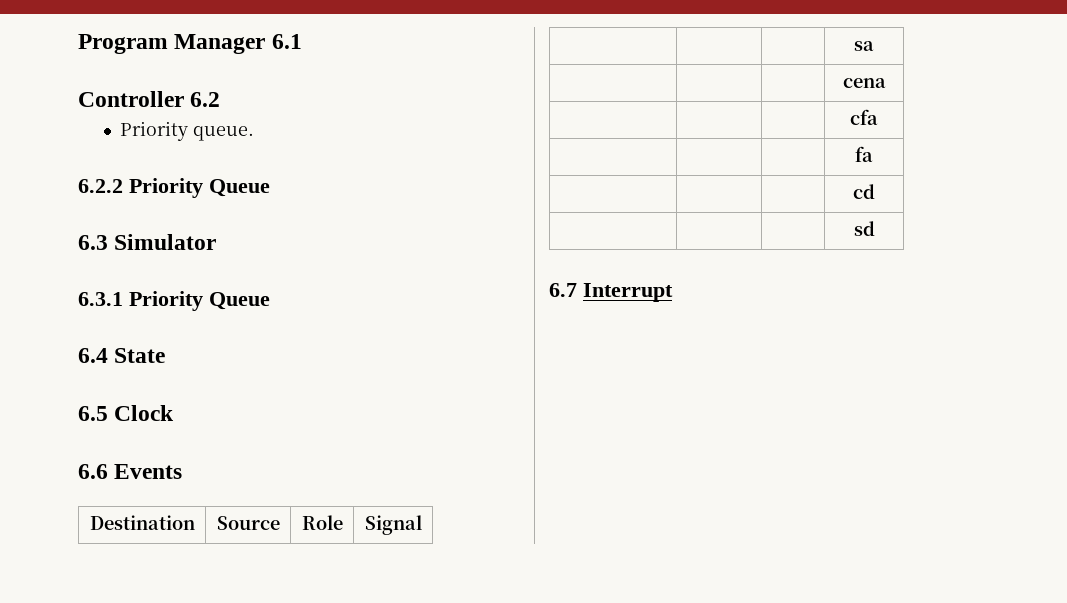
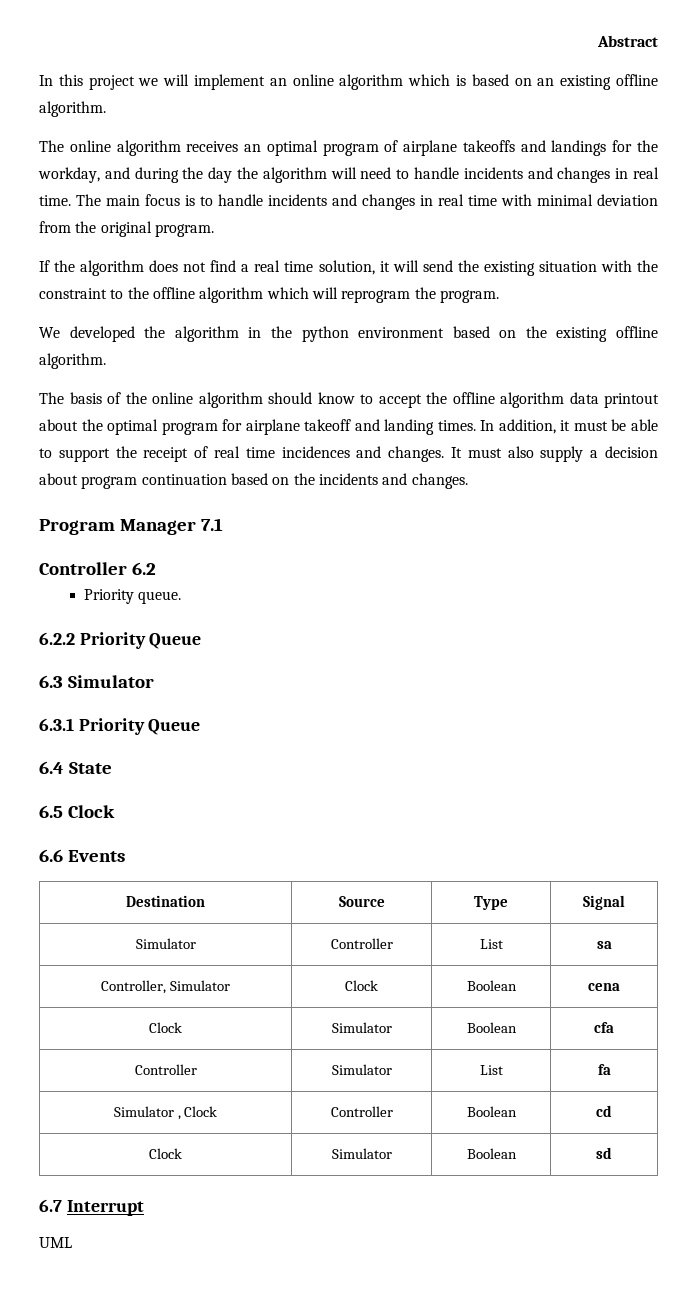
+ Abstract
+ In this project we will implement an online algorithm which is based on an existing offline algorithm.
+ The online algorithm receives an optimal program of airplane takeoffs and landings for the workday, and during the day the algorithm will need to handle incidents and changes in real time. The main focus is to handle incidents and changes in real time with minimal deviation from the original program.
+ If the algorithm does not find a real time solution, it will send the existing situation with the constraint to the offline algorithm which will reprogram the program.
+ We developed the algorithm in the python environment based on the existing offline algorithm.
+ The basis of the online algorithm should know to accept the offline algorithm data printout about the optimal program for airplane takeoff and landing times. In addition, it must be able to support the receipt of real time incidences and changes. It must also supply a decision about program continuation based on the incidents and changes.
- Program Manager 6.1
+ Program Manager 7.1
- Destination | Source | Role | Signal
+ Destination | Source | Type | Signal
- | | | sa
- | | | cena
- | | | cfa
- | | | fa
- | | | cd
- | | | sd
+ Simulator | Controller | List | sa
+ Controller, Simulator | Clock | Boolean | cena
+ Clock | Simulator | Boolean | cfa
+ Controller | Simulator | List | fa
+ Simulator , Clock | Controller | Boolean | cd
+ Clock | Simulator | Boolean | sd
+ UML

